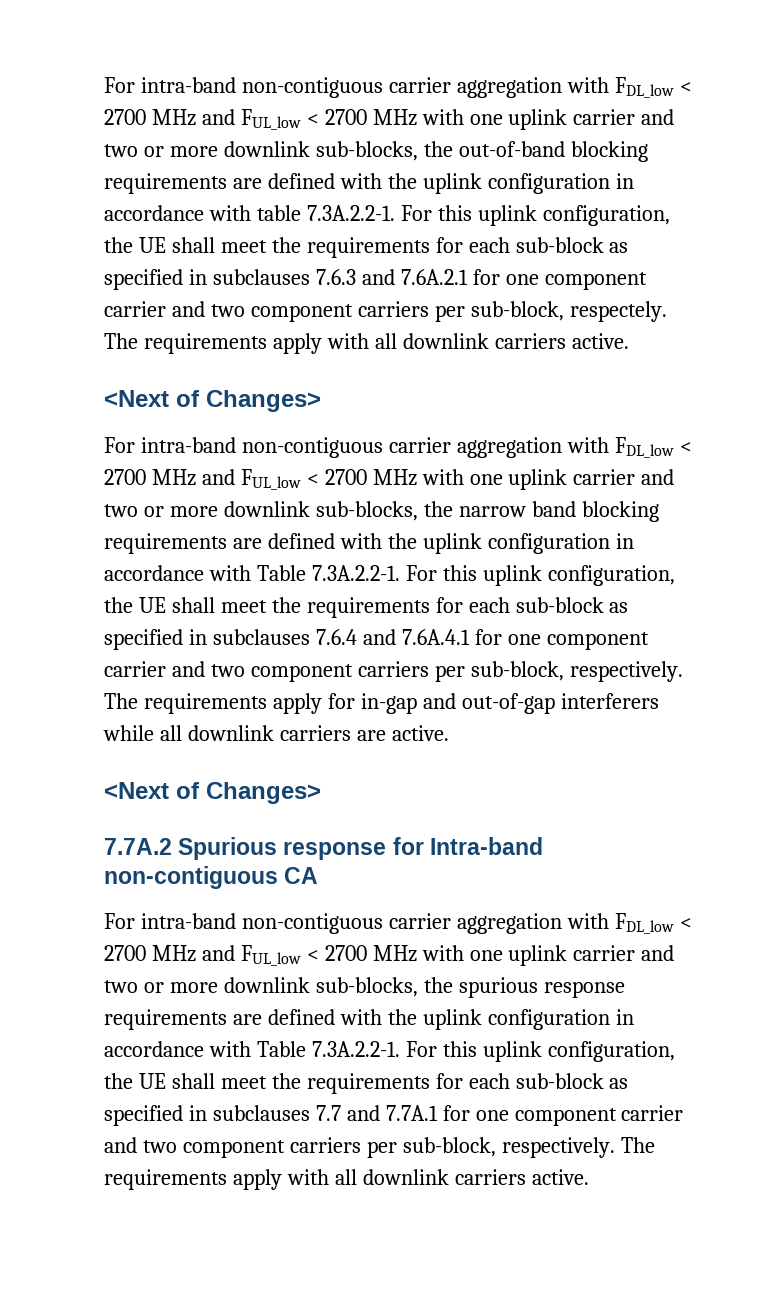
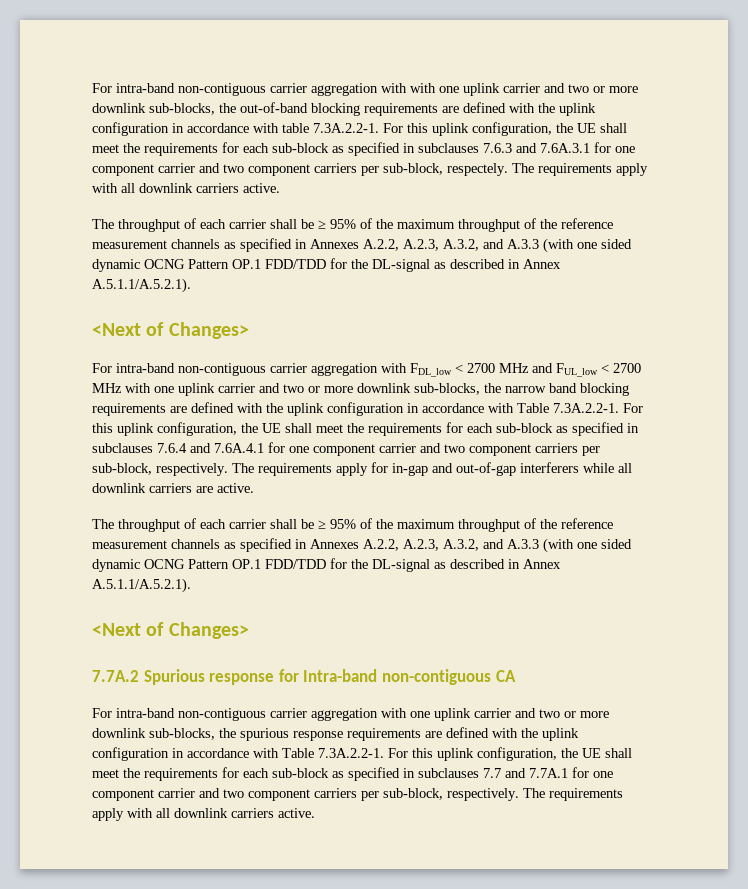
- For intra-band non-contiguous carrier aggregation with FDL_low < 2700 MHz and FUL_low < 2700 MHz with one uplink carrier and two or more downlink sub-blocks, the out-of-band blocking requirements are defined with the uplink configuration in accordance with table 7.3A.2.2-1. For this uplink configuration, the UE shall meet the requirements for each sub-block as specified in subclauses 7.6.3 and 7.6A.2.1 for one component carrier and two component carriers per sub-block, respectely. The requirements apply with all downlink carriers active.
+ For intra-band non-contiguous carrier aggregation with with one uplink carrier and two or more downlink sub-blocks, the out-of-band blocking requirements are defined with the uplink configuration in accordance with table 7.3A.2.2-1. For this uplink configuration, the UE shall meet the requirements for each sub-block as specified in subclauses 7.6.3 and 7.6A.3.1 for one component carrier and two component carriers per sub-block, respectely. The requirements apply with all downlink carriers active.
+ The throughput of each carrier shall be ≥ 95% of the maximum throughput of the reference measurement channels as specified in Annexes A.2.2, A.2.3, A.3.2, and A.3.3 (with one sided dynamic OCNG Pattern OP.1 FDD/TDD for the DL-signal as described in Annex A.5.1.1/A.5.2.1).
  The requirements apply for in-gap and out-of-gap interferers while all downlink carriers are active.
+ The throughput of each carrier shall be ≥ 95% of the maximum throughput of the reference measurement channels as specified in Annexes A.2.2, A.2.3, A.3.2, and A.3.3 (with one sided dynamic OCNG Pattern OP.1 FDD/TDD for the DL-signal as described in Annex A.5.1.1/A.5.2.1).
- For intra-band non-contiguous carrier aggregation with FDL_low < 2700 MHz and FUL_low < 2700 MHz with one uplink carrier and two or more downlink sub-blocks, the spurious response requirements are defined with the uplink configuration in accordance with Table 7.3A.2.2-1. For this uplink configuration, the UE shall meet the requirements for each sub-block as specified in subclauses 7.7 and 7.7A.1 for one component carrier and two component carriers per sub-block, respectively.
+ For intra-band non-contiguous carrier aggregation with one uplink carrier and two or more downlink sub-blocks, the spurious response requirements are defined with the uplink configuration in accordance with Table 7.3A.2.2-1. For this uplink configuration, the UE shall meet the requirements for each sub-block as specified in subclauses 7.7 and 7.7A.1 for one component carrier and two component carriers per sub-block, respectively.

